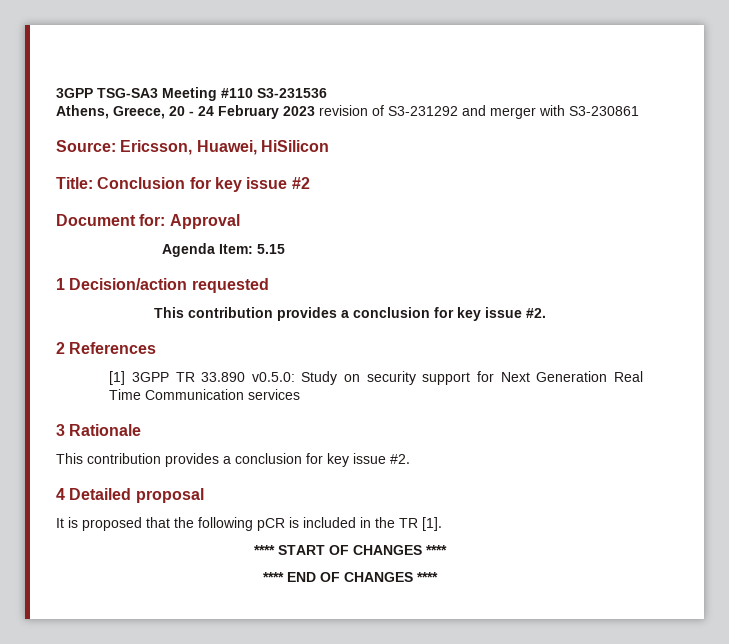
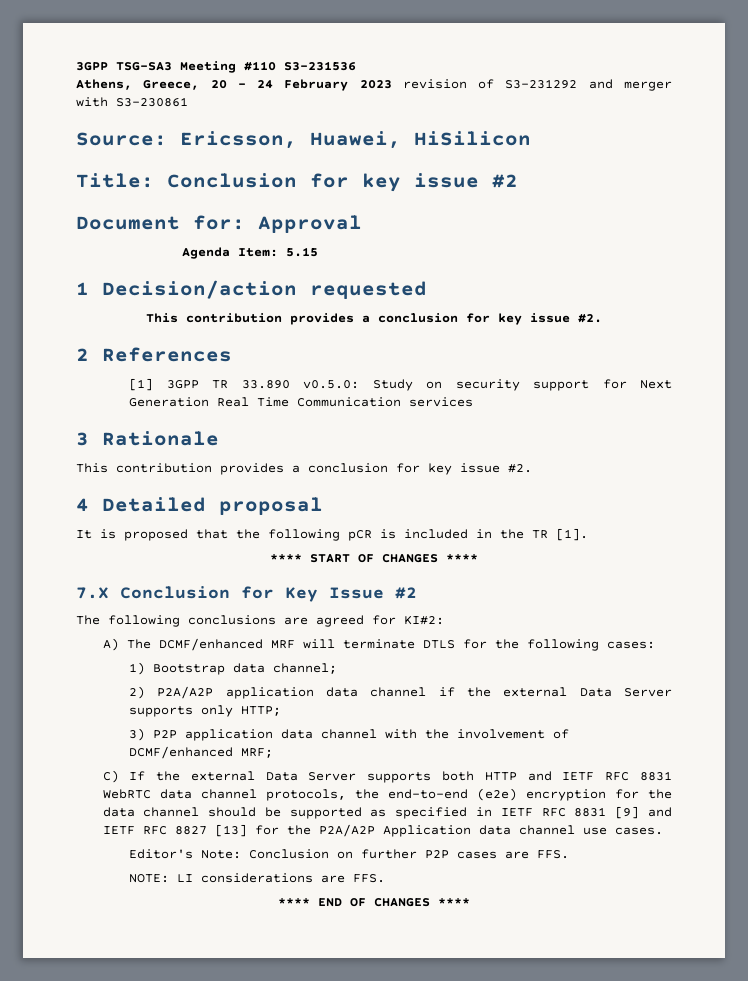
+ 7.X Conclusion for Key Issue #2
+ The following conclusions are agreed for KI#2:
+ A) The DCMF/enhanced MRF will terminate DTLS for the following cases:
+ 1) Bootstrap data channel;
+ 2) P2A/A2P application data channel if the external Data Server supports only HTTP;
+ 3) P2P application data channel with the involvement of DCMF/enhanced MRF;
+ C) If the external Data Server supports both HTTP and IETF RFC 8831 WebRTC data channel protocols, the end-to-end (e2e) encryption for the data channel should be supported as specified in IETF RFC 8831 [9] and IETF RFC 8827 [13] for the P2A/A2P Application data channel use cases.
+ Editor's Note: Conclusion on further P2P cases are FFS.
+ NOTE: LI considerations are FFS.

